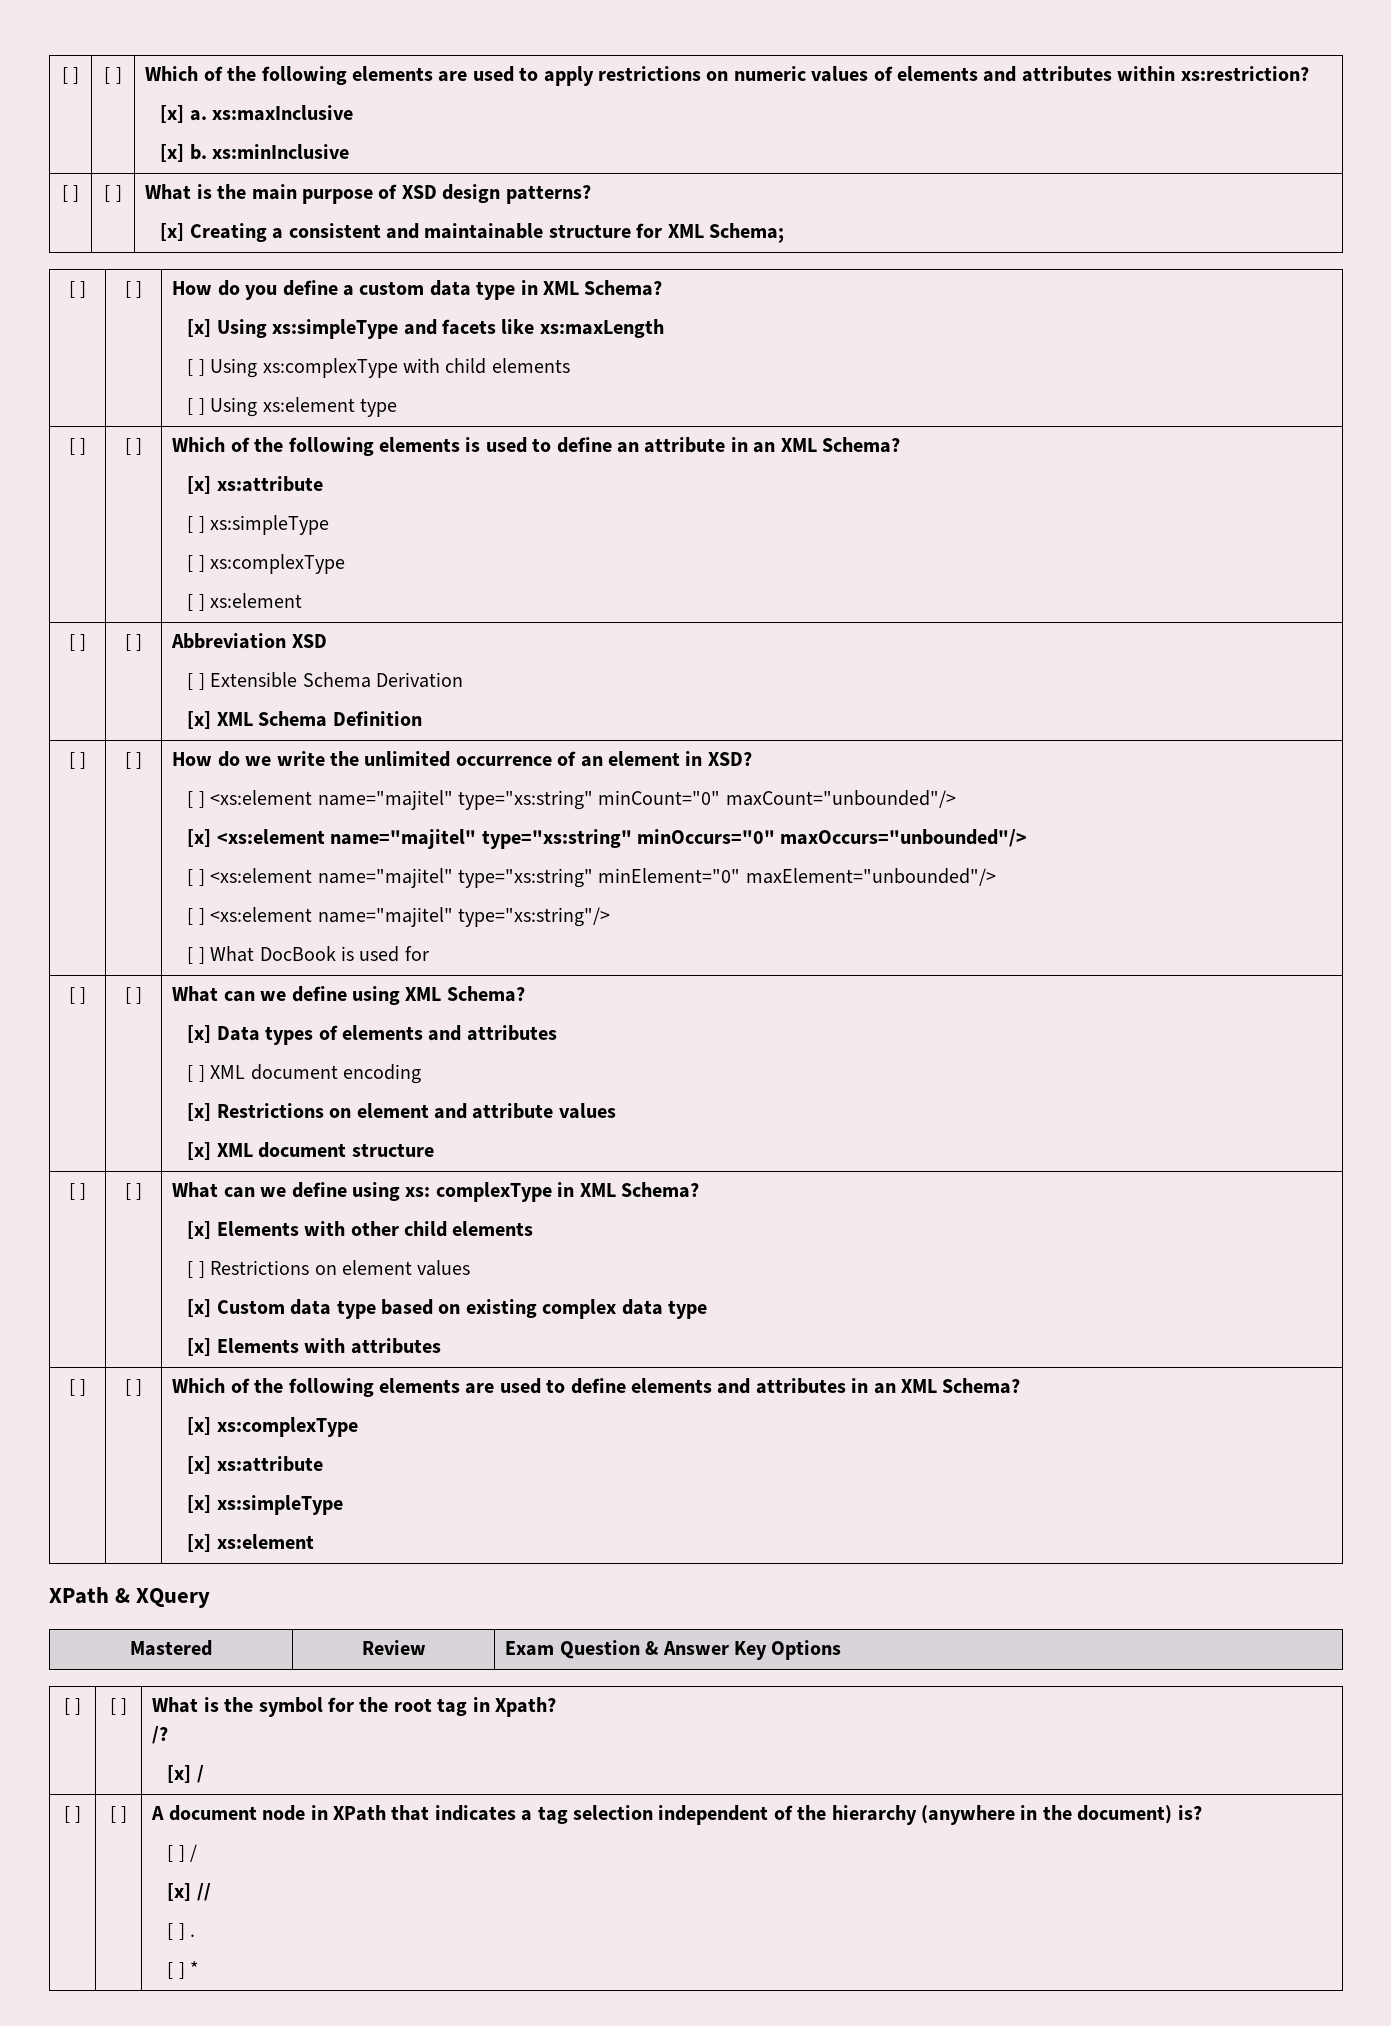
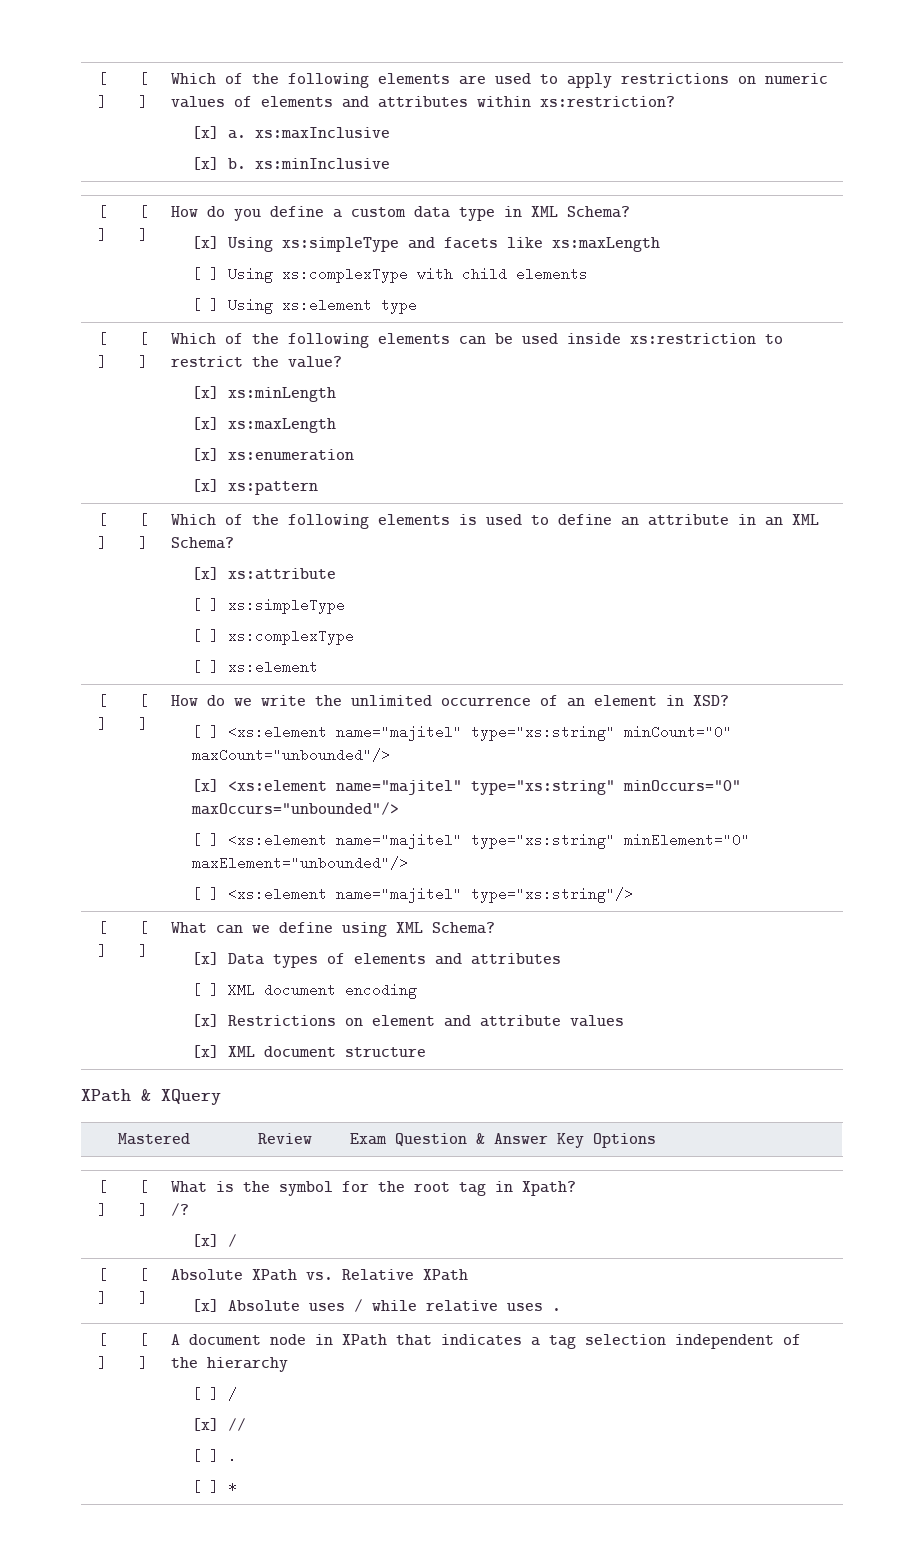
- [ ] | [ ] | What is the main purpose of XSD design patterns?
- [x] Creating a consistent and maintainable structure for XML Schema;
+ [ ] | [ ] | Which of the following elements can be used inside xs:restriction to restrict the value?
+ [x] xs:minLength
+ [x] xs:maxLength
+ [x] xs:enumeration
+ [x] xs:pattern
- [ ] | [ ] | Abbreviation XSD
- [ ] Extensible Schema Derivation
- [x] XML Schema Definition
- [ ] What DocBook is used for
- [ ] | [ ] | What can we define using xs: complexType in XML Schema?
- [x] Elements with other child elements
- [ ] Restrictions on element values
- [x] Custom data type based on existing complex data type
- [x] Elements with attributes
- [ ] | [ ] | Which of the following elements are used to define elements and attributes in an XML Schema?
- [x] xs:complexType
- [x] xs:attribute
- [x] xs:simpleType
- [x] xs:element
+ [ ] | [ ] | Absolute XPath vs. Relative XPath
+ [x] Absolute uses / while relative uses .
- [ ] | [ ] | A document node in XPath that indicates a tag selection independent of the hierarchy (anywhere in the document) is?
+ [ ] | [ ] | A document node in XPath that indicates a tag selection independent of the hierarchy

